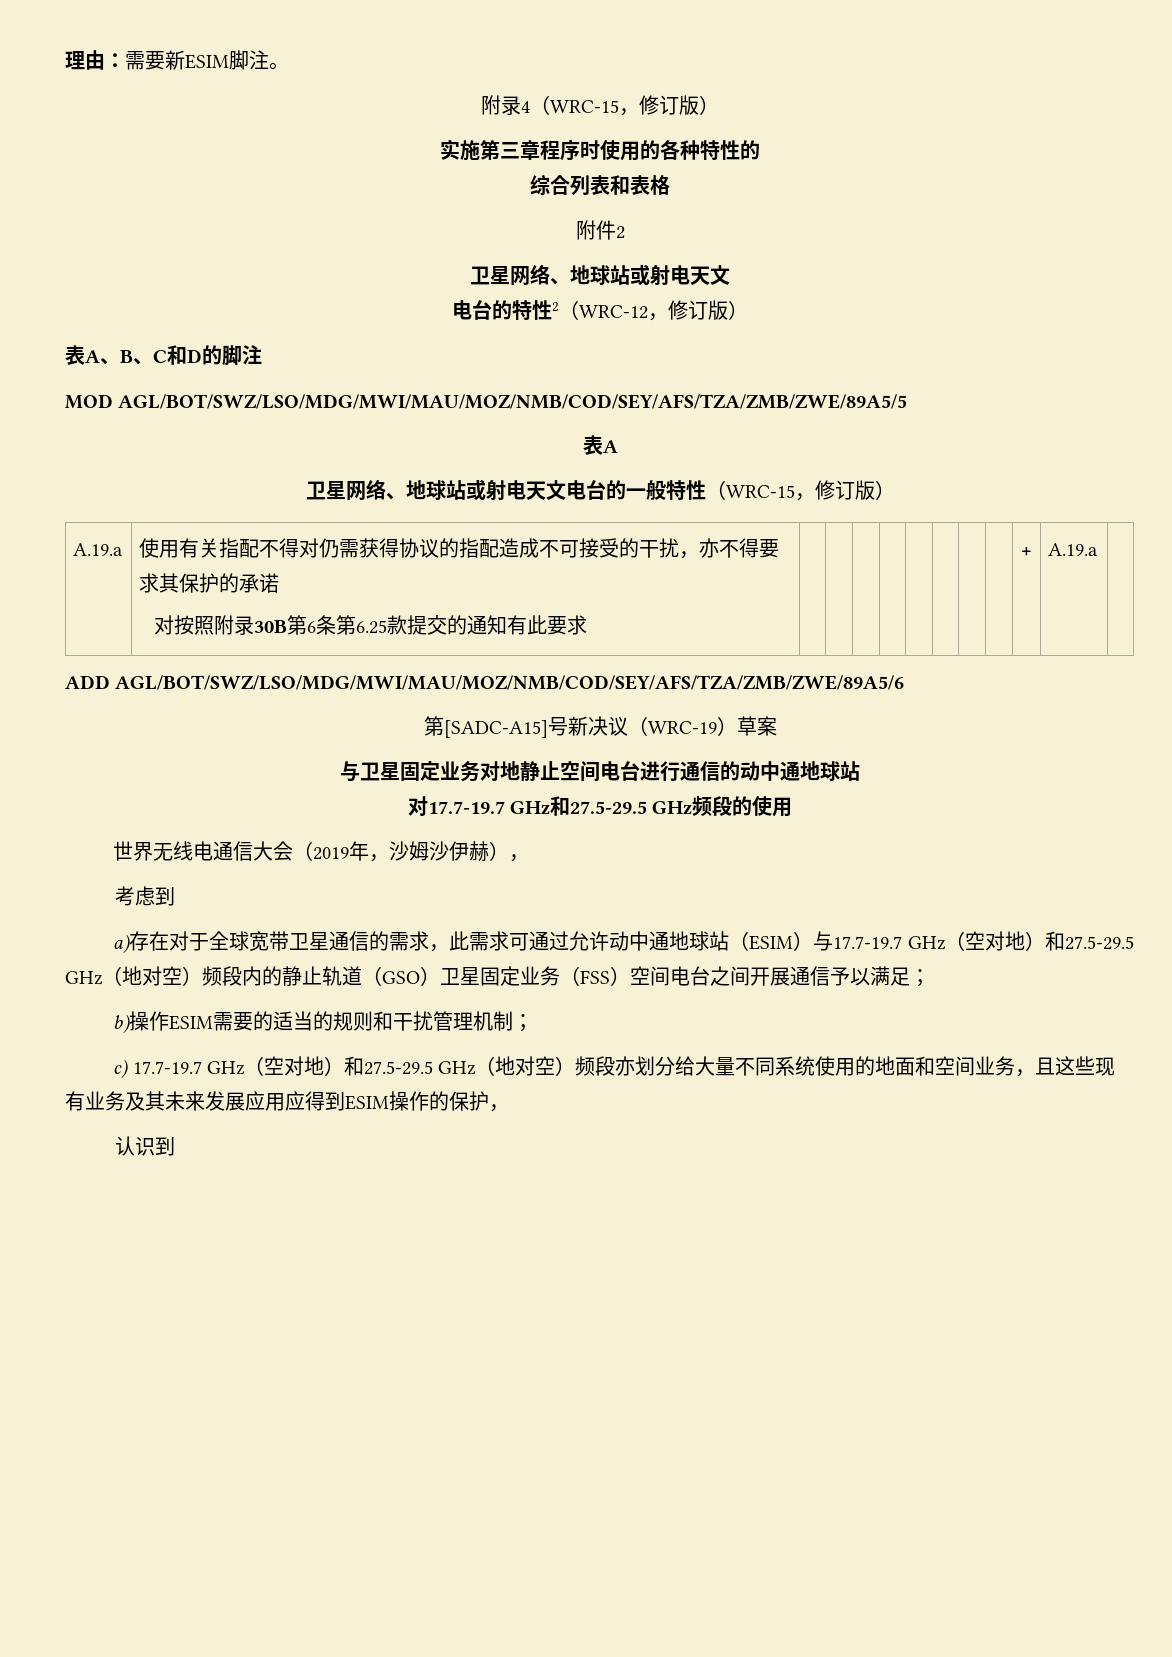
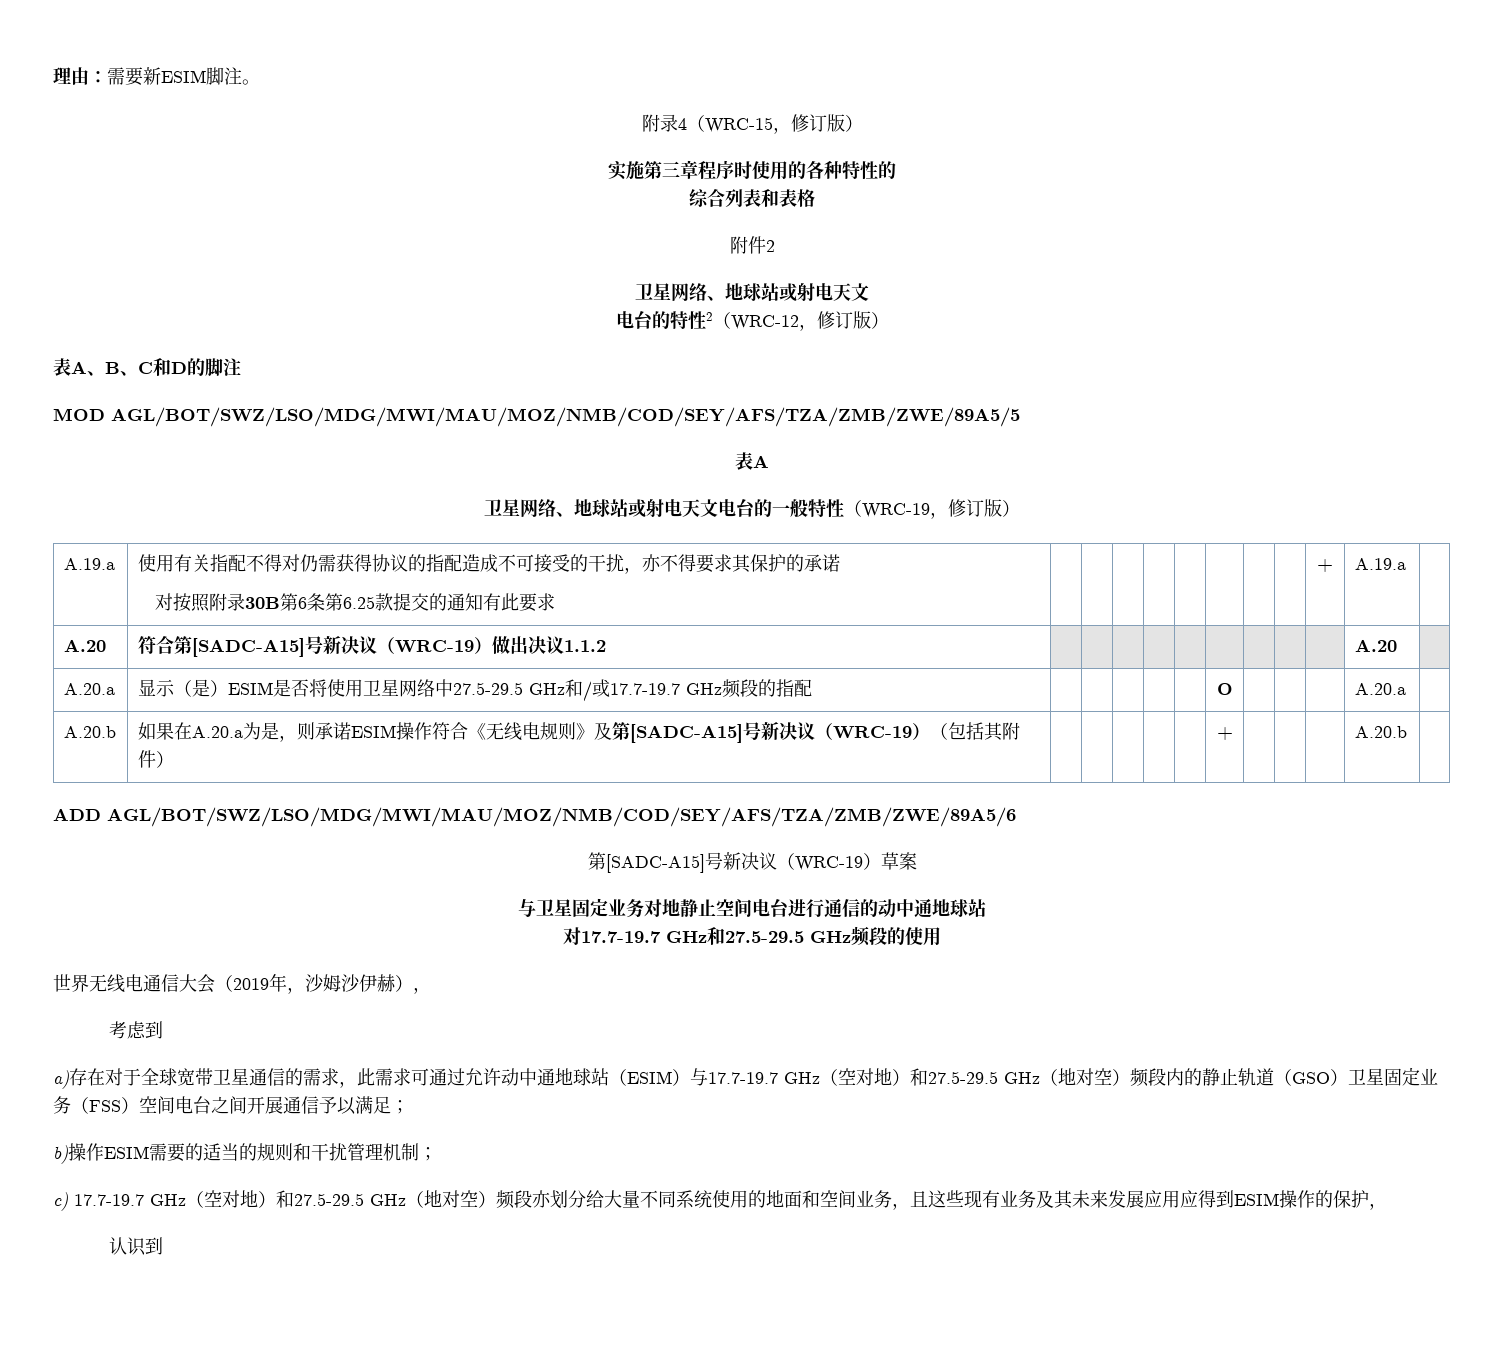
- 卫星网络、地球站或射电天文电台的一般特性（WRC-15，修订版）
+ 卫星网络、地球站或射电天文电台的一般特性（WRC-19，修订版）
+ A.20 | 符合第[SADC-A15]号新决议（WRC-19）做出决议1.1.2 | | | | | | | | | | A.20 |
+ A.20.a | 显示（是）ESIM是否将使用卫星网络中27.5-29.5 GHz和/或17.7-19.7 GHz频段的指配 | | | | | | O | | | | A.20.a |
+ A.20.b | 如果在A.20.a为是，则承诺ESIM操作符合《无线电规则》及第[SADC-A15]号新决议（WRC-19）（包括其附件） | | | | | | + | | | | A.20.b |

